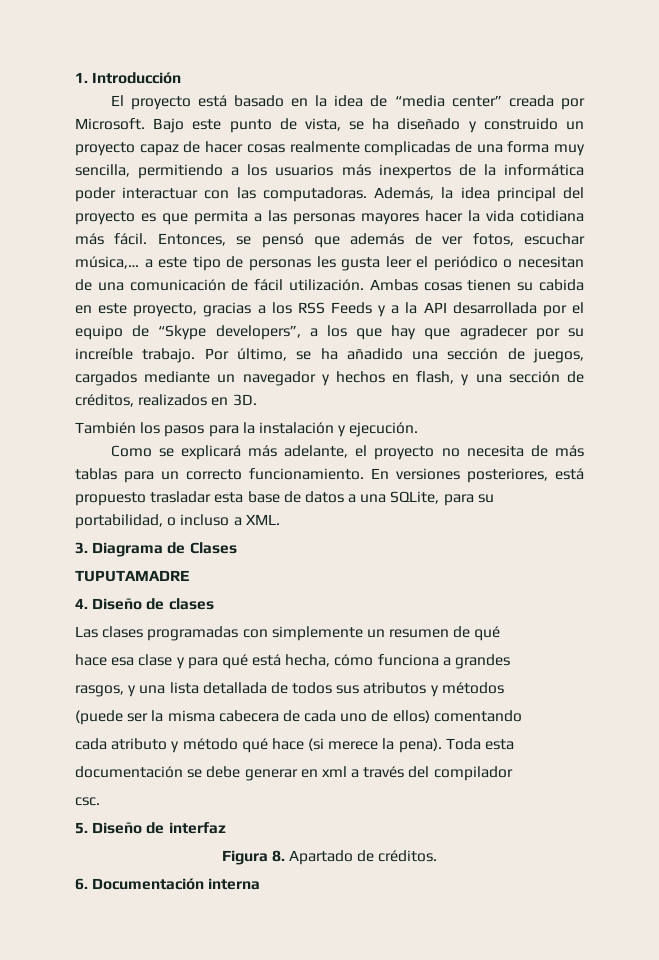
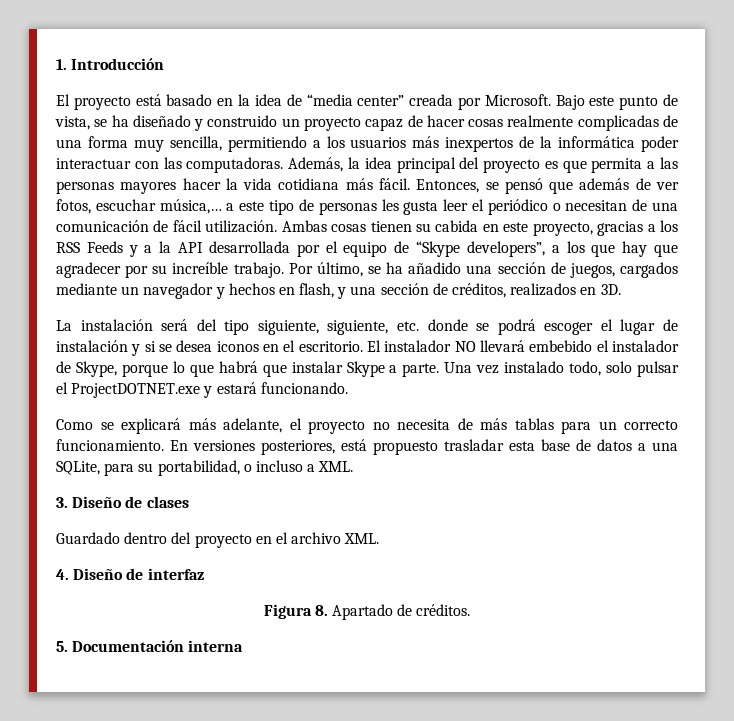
- También los pasos para la instalación y ejecución.
+ La instalación será del tipo siguiente, siguiente, etc. donde se podrá escoger el lugar de instalación y si se desea iconos en el escritorio. El instalador NO llevará embebido el instalador de Skype, porque lo que habrá que instalar Skype a parte. Una vez instalado todo, solo pulsar el ProjectDOTNET.exe y estará funcionando.
- 3. Diagrama de Clases
- TUPUTAMADRE
- 4. Diseño de clases
- Las clases programadas con simplemente un resumen de qué
- hace esa clase y para qué está hecha, cómo funciona a grandes
- rasgos, y una lista detallada de todos sus atributos y métodos
- (puede ser la misma cabecera de cada uno de ellos) comentando
- cada atributo y método qué hace (si merece la pena). Toda esta
- documentación se debe generar en xml a través del compilador
- csc.
- 5. Diseño de interfaz
+ 3. Diseño de clases
+ Guardado dentro del proyecto en el archivo XML.
+ 4. Diseño de interfaz
- 6. Documentación interna
+ 5. Documentación interna

